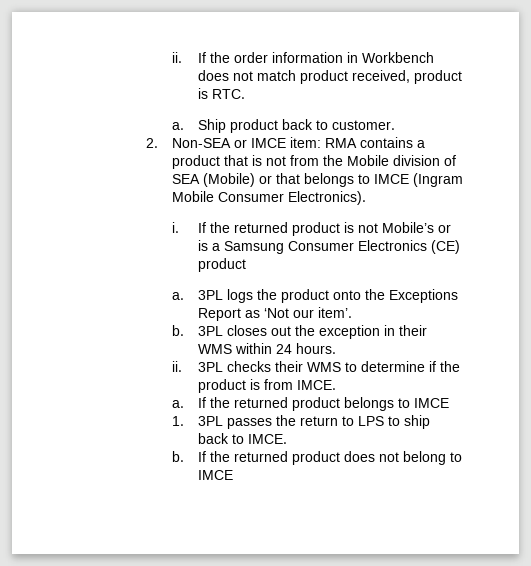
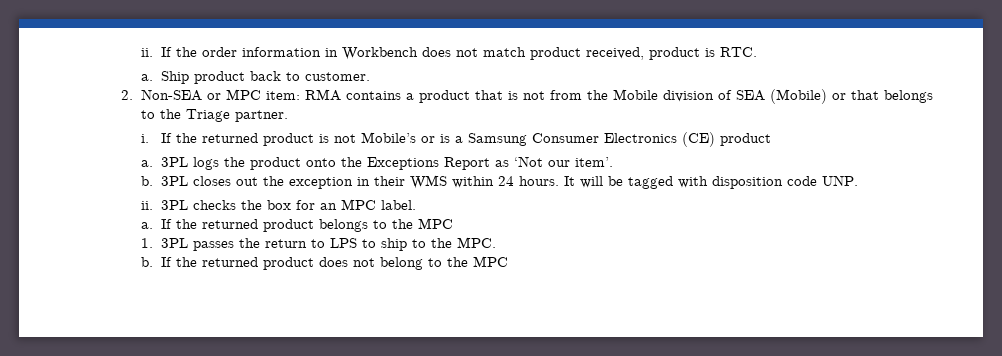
- 2. Non-SEA or IMCE item: RMA contains a product that is not from the Mobile division of SEA (Mobile) or that belongs to IMCE (Ingram Mobile Consumer Electronics).
+ 2. Non-SEA or MPC item: RMA contains a product that is not from the Mobile division of SEA (Mobile) or that belongs to the Triage partner.
- 3PL closes out the exception in their WMS within 24 hours.
- ii. 3PL checks their WMS to determine if the product is from IMCE.
+ 3PL closes out the exception in their WMS within 24 hours. It will be tagged with disposition code UNP.
+ ii. 3PL checks the box for an MPC label.
- If the returned product belongs to IMCE
+ If the returned product belongs to the MPC
- 1. 3PL passes the return to LPS to ship back to IMCE.
+ 1. 3PL passes the return to LPS to ship to the MPC.
- If the returned product does not belong to IMCE
+ If the returned product does not belong to the MPC

